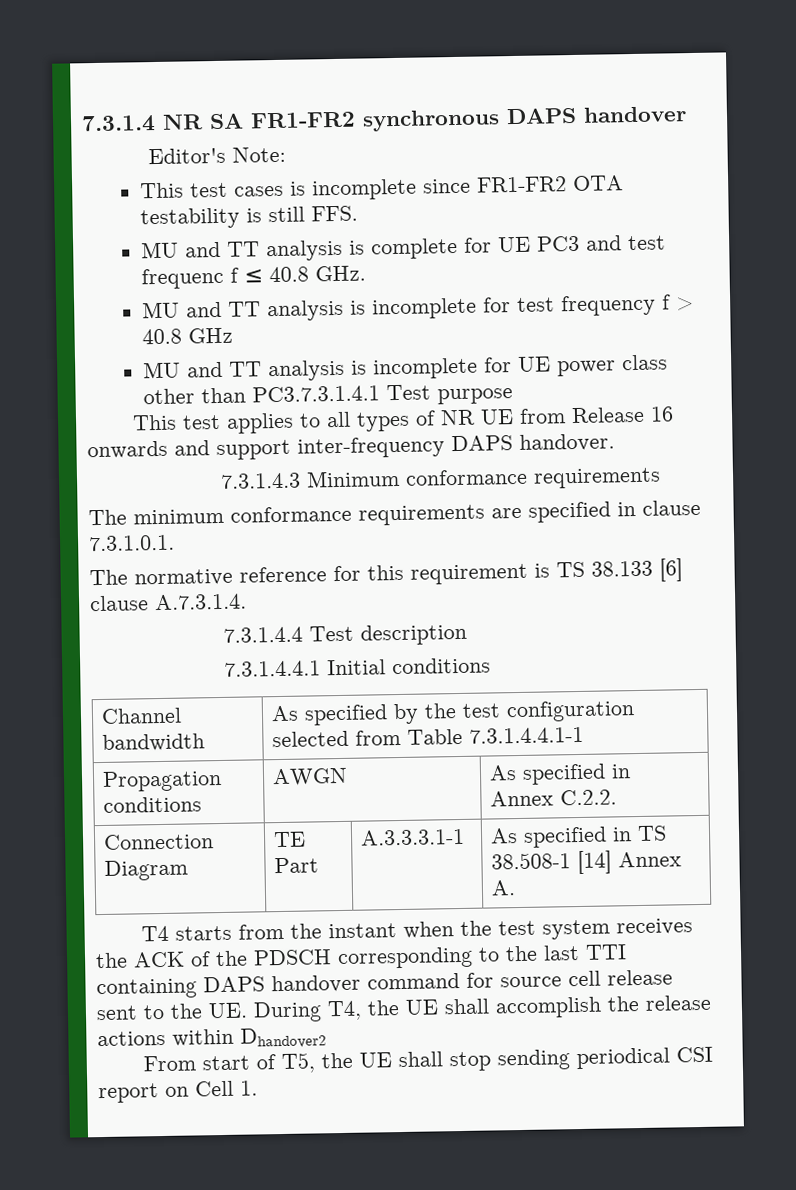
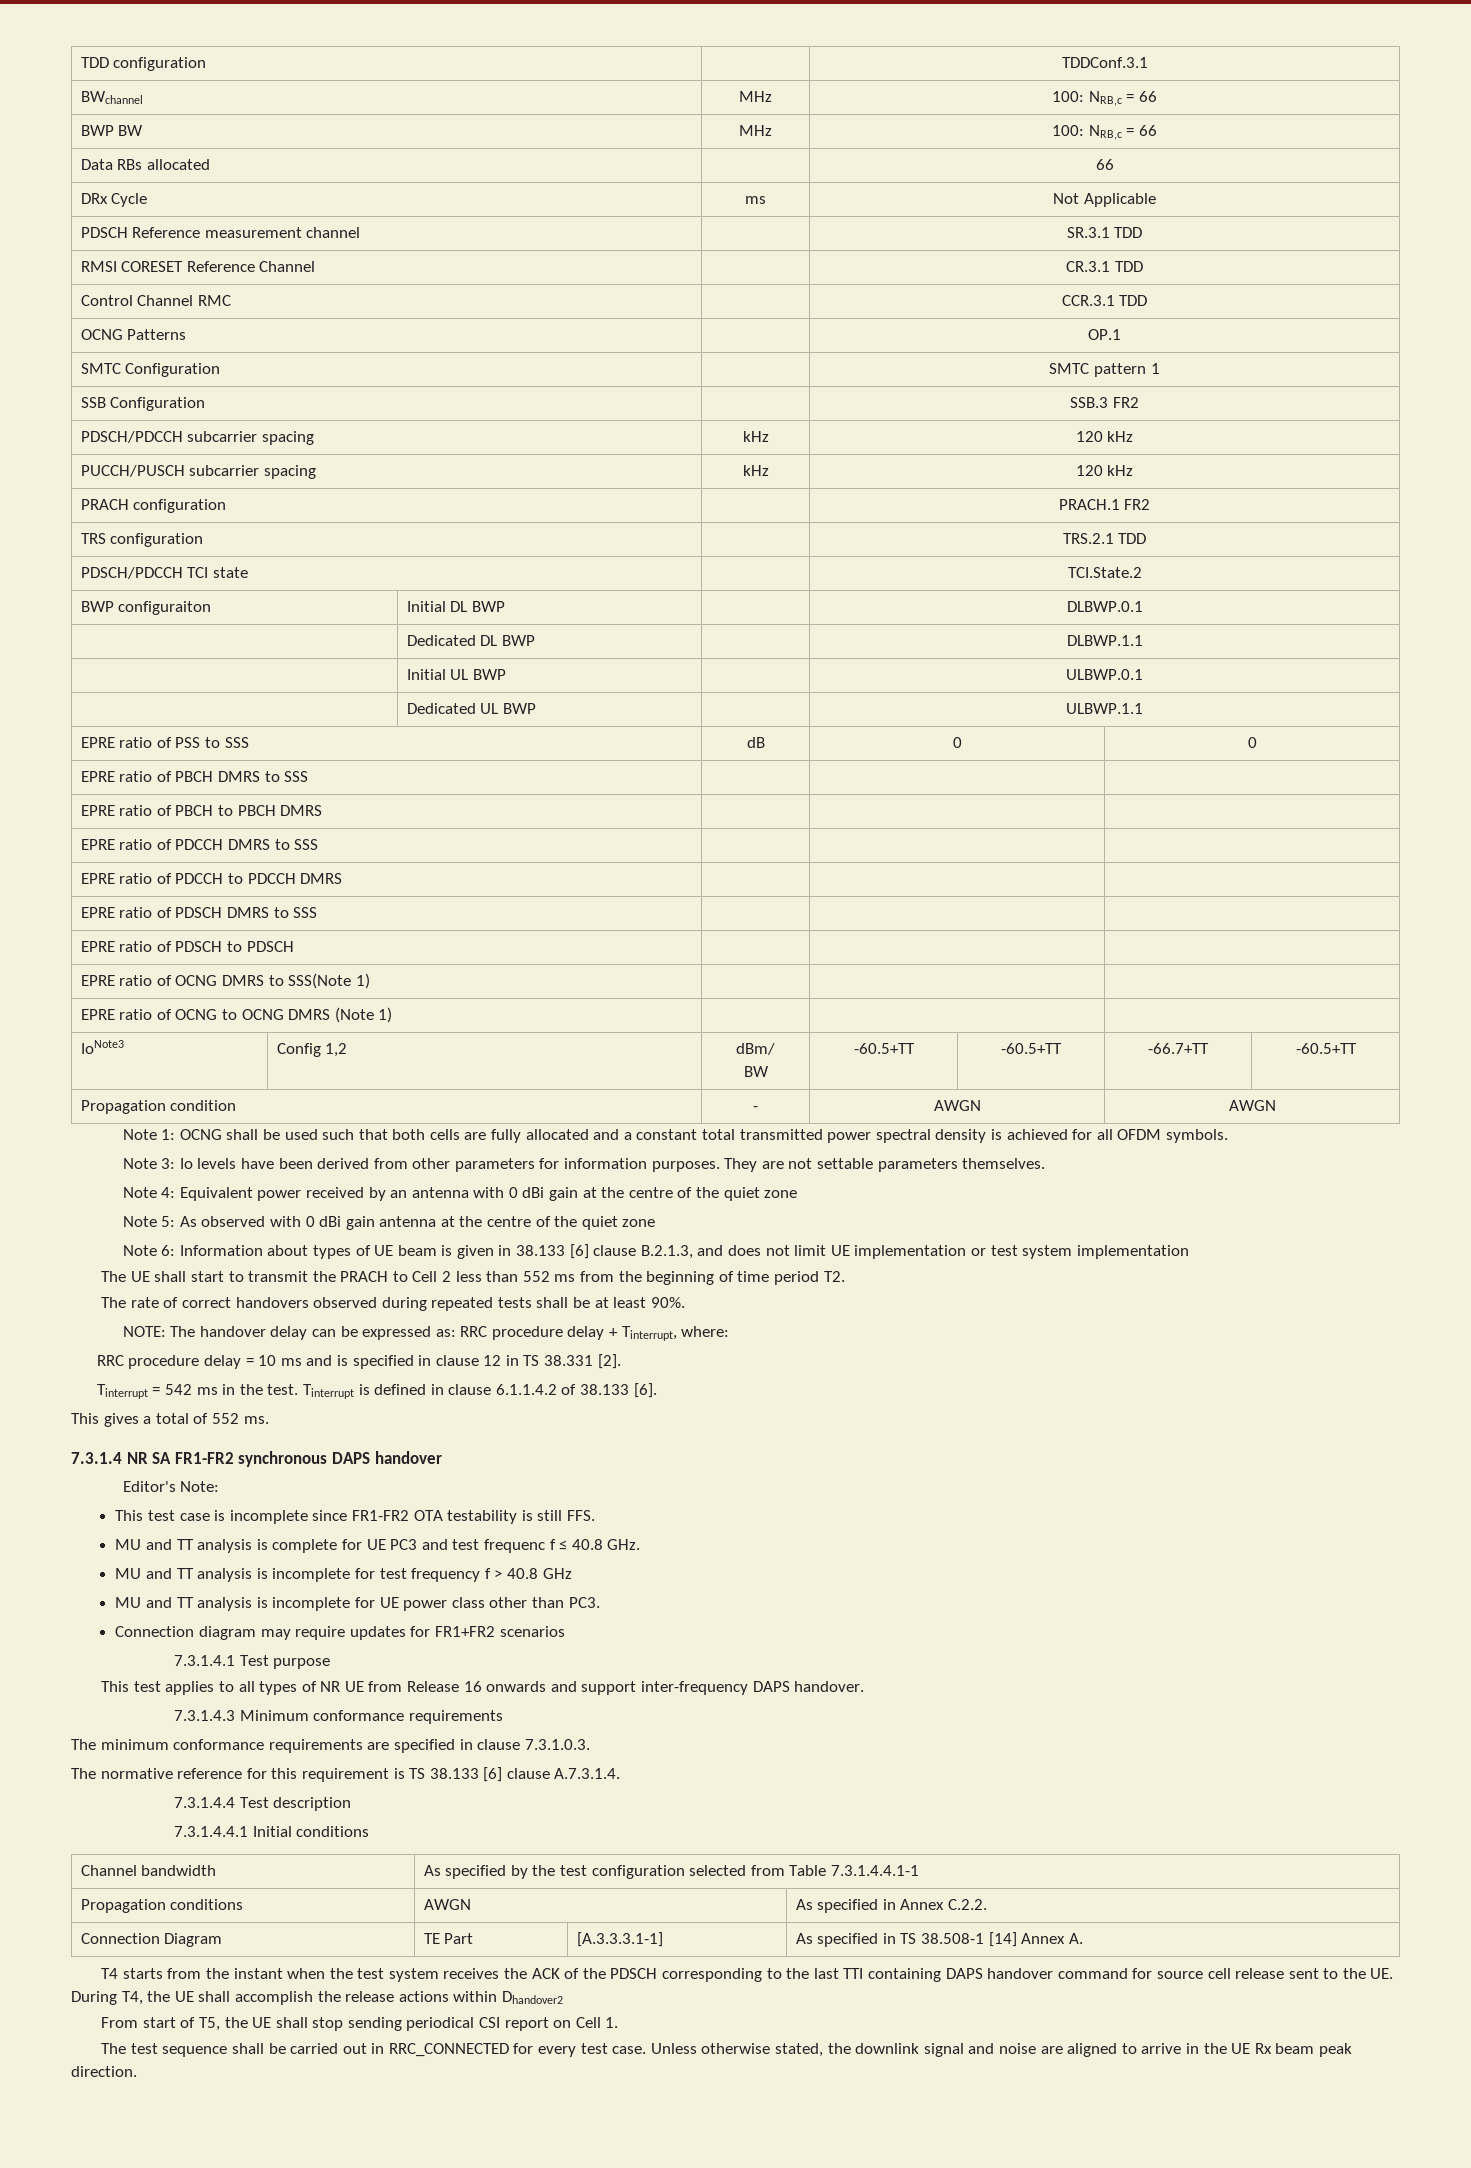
+ TDD configuration | | TDDConf.3.1
+ BWchannel | MHz | 100: NRB,c = 66
+ BWP BW | MHz | 100: NRB,c = 66
+ Data RBs allocated | | 66
+ DRx Cycle | ms | Not Applicable
+ PDSCH Reference measurement channel | | SR.3.1 TDD
+ RMSI CORESET Reference Channel | | CR.3.1 TDD
+ Control Channel RMC | | CCR.3.1 TDD
+ OCNG Patterns | | OP.1
+ SMTC Configuration | | SMTC pattern 1
+ SSB Configuration | | SSB.3 FR2
+ PDSCH/PDCCH subcarrier spacing | kHz | 120 kHz
+ PUCCH/PUSCH subcarrier spacing | kHz | 120 kHz
+ PRACH configuration | | PRACH.1 FR2
+ TRS configuration | | TRS.2.1 TDD
+ PDSCH/PDCCH TCI state | | TCI.State.2
+ BWP configuraiton | Initial DL BWP | | DLBWP.0.1
+ | Dedicated DL BWP | | DLBWP.1.1
+ | Initial UL BWP | | ULBWP.0.1
+ | Dedicated UL BWP | | ULBWP.1.1
+ EPRE ratio of PSS to SSS | dB | 0 | 0
+ EPRE ratio of PBCH DMRS to SSS | | |
+ EPRE ratio of PBCH to PBCH DMRS | | |
+ EPRE ratio of PDCCH DMRS to SSS | | |
+ EPRE ratio of PDCCH to PDCCH DMRS | | |
+ EPRE ratio of PDSCH DMRS to SSS | | |
+ EPRE ratio of PDSCH to PDSCH | | |
+ EPRE ratio of OCNG DMRS to SSS(Note 1) | | |
+ EPRE ratio of OCNG to OCNG DMRS (Note 1) | | |
+ IoNote3 | Config 1,2 | dBm/
+ BW | -60.5+TT | -60.5+TT | -66.7+TT | -60.5+TT
+ Propagation condition | - | AWGN | AWGN
+ Note 1: OCNG shall be used such that both cells are fully allocated and a constant total transmitted power spectral density is achieved for all OFDM symbols.
+ Note 3: Io levels have been derived from other parameters for information purposes. They are not settable parameters themselves.
+ Note 4: Equivalent power received by an antenna with 0 dBi gain at the centre of the quiet zone
+ Note 5: As observed with 0 dBi gain antenna at the centre of the quiet zone
+ Note 6: Information about types of UE beam is given in 38.133 [6] clause B.2.1.3, and does not limit UE implementation or test system implementation
+ The UE shall start to transmit the PRACH to Cell 2 less than 552 ms from the beginning of time period T2.
+ The rate of correct handovers observed during repeated tests shall be at least 90%.
+ NOTE: The handover delay can be expressed as: RRC procedure delay + Tinterrupt, where:
+ RRC procedure delay = 10 ms and is specified in clause 12 in TS 38.331 [2].
+ Tinterrupt = 542 ms in the test. Tinterrupt is defined in clause 6.1.1.4.2 of 38.133 [6].
+ This gives a total of 552 ms.
- This test cases is incomplete since FR1-FR2 OTA testability is still FFS.
+ This test case is incomplete since FR1-FR2 OTA testability is still FFS.
- MU and TT analysis is incomplete for UE power class other than PC3.7.3.1.4.1 Test purpose
+ MU and TT analysis is incomplete for UE power class other than PC3.
+ Connection diagram may require updates for FR1+FR2 scenarios
+ 7.3.1.4.1 Test purpose
- The minimum conformance requirements are specified in clause 7.3.1.0.1.
+ The minimum conformance requirements are specified in clause 7.3.1.0.3.
- Connection Diagram | TE Part | A.3.3.3.1-1 | As specified in TS 38.508-1 [14] Annex A.
+ Connection Diagram | TE Part | [A.3.3.3.1-1] | As specified in TS 38.508-1 [14] Annex A.
+ The test sequence shall be carried out in RRC_CONNECTED for every test case. Unless otherwise stated, the downlink signal and noise are aligned to arrive in the UE Rx beam peak direction.

